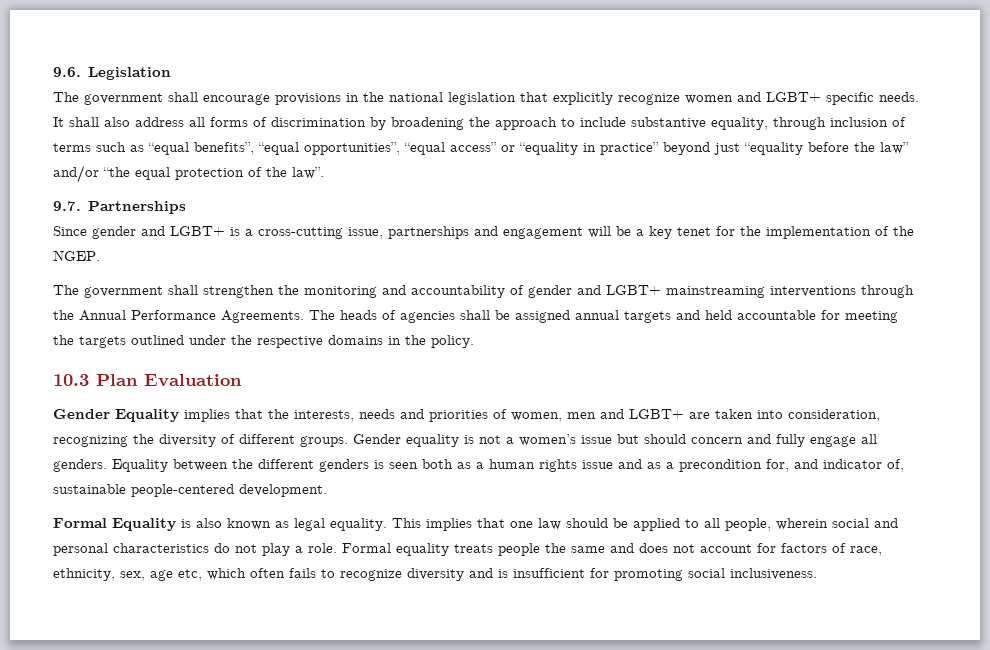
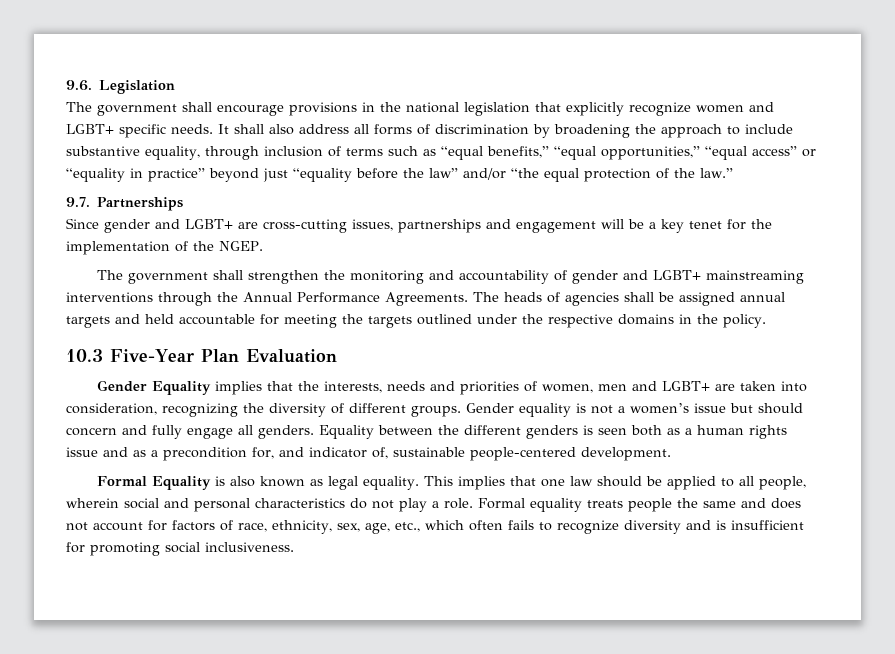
- It shall also address all forms of discrimination by broadening the approach to include substantive equality, through inclusion of terms such as “equal benefits”, “equal opportunities”, “equal access” or “equality in practice” beyond just “equality before the law” and/or “the equal protection of the law”.
+ It shall also address all forms of discrimination by broadening the approach to include substantive equality, through inclusion of terms such as “equal benefits,” “equal opportunities,” “equal access” or “equality in practice” beyond just “equality before the law” and/or “the equal protection of the law.”
- Since gender and LGBT+ is a cross-cutting issue, partnerships and engagement will be a key tenet for the implementation of the NGEP.
+ Since gender and LGBT+ are cross-cutting issues, partnerships and engagement will be a key tenet for the implementation of the NGEP.
- 10.3 Plan Evaluation
+ 10.3 Five-Year Plan Evaluation
- Formal equality treats people the same and does not account for factors of race, ethnicity, sex, age etc, which often fails to recognize diversity and is insufficient for promoting social inclusiveness.
+ Formal equality treats people the same and does not account for factors of race, ethnicity, sex, age, etc., which often fails to recognize diversity and is insufficient for promoting social inclusiveness.

